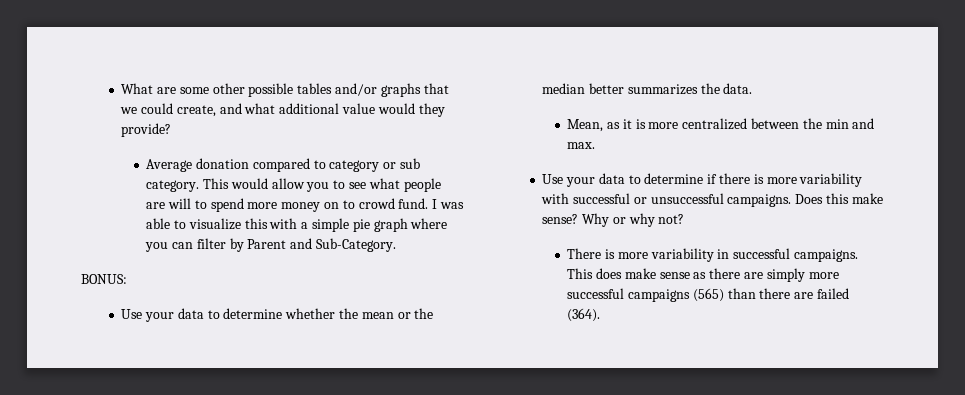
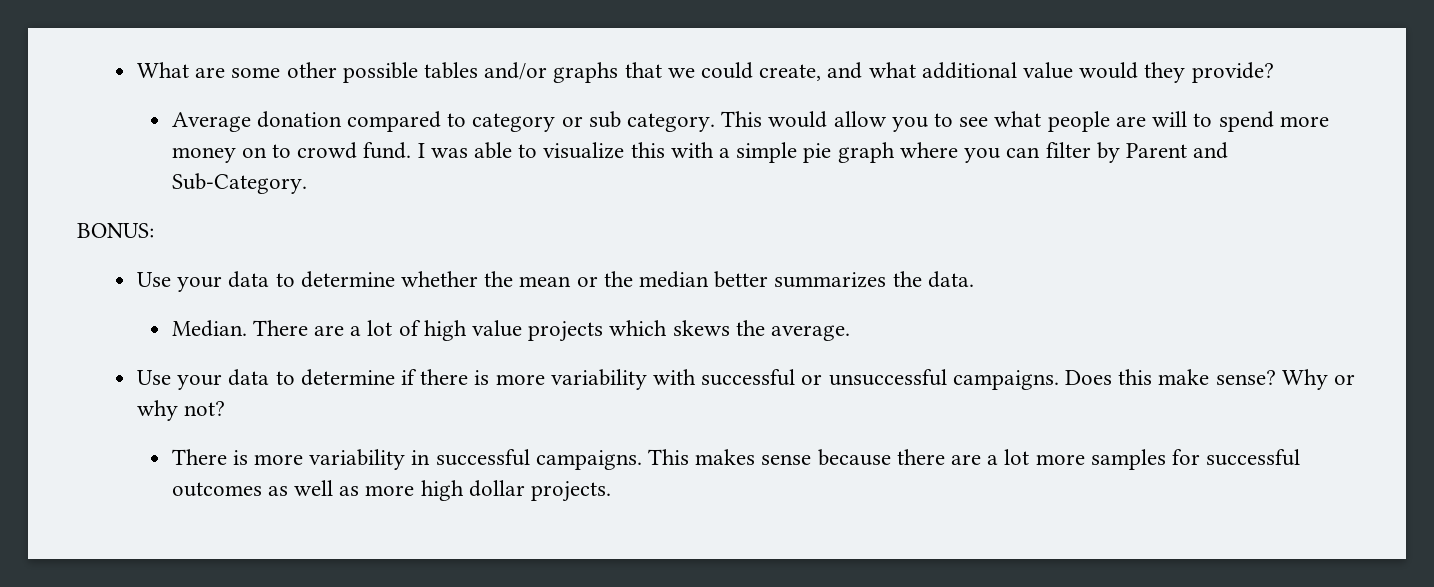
- Mean, as it is more centralized between the min and max.
+ Median. There are a lot of high value projects which skews the average.
- This does make sense as there are simply more successful campaigns (565) than there are failed (364).
+ This makes sense because there are a lot more samples for successful outcomes as well as more high dollar projects.

